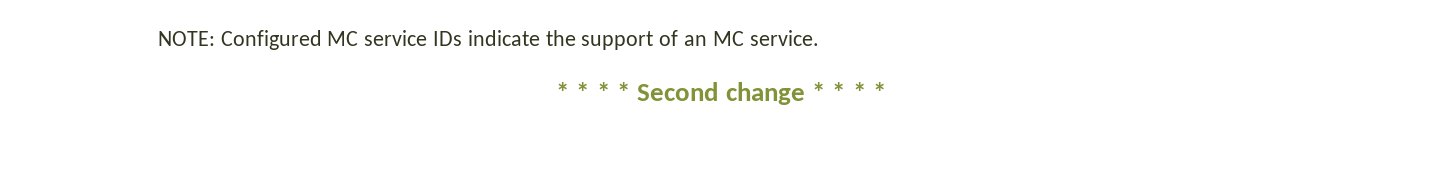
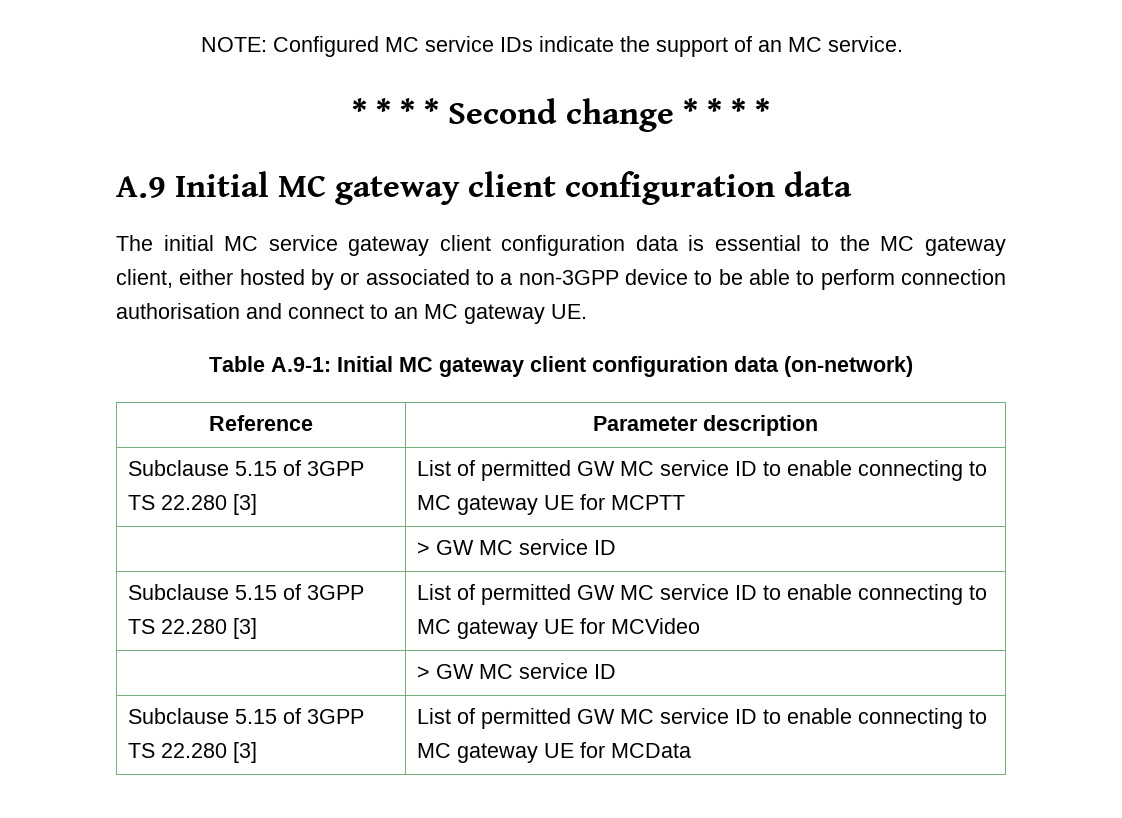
+ A.9 Initial MC gateway client configuration data
+ The initial MC service gateway client configuration data is essential to the MC gateway client, either hosted by or associated to a non-3GPP device to be able to perform connection authorisation and connect to an MC gateway UE.
+ Table A.9-1: Initial MC gateway client configuration data (on-network)
+ Reference | Parameter description
+ Subclause 5.15 of 3GPP TS 22.280 [3] | List of permitted GW MC service ID to enable connecting to MC gateway UE for MCPTT
+ | > GW MC service ID
+ Subclause 5.15 of 3GPP TS 22.280 [3] | List of permitted GW MC service ID to enable connecting to MC gateway UE for MCVideo
+ | > GW MC service ID
+ Subclause 5.15 of 3GPP TS 22.280 [3] | List of permitted GW MC service ID to enable connecting to MC gateway UE for MCData

